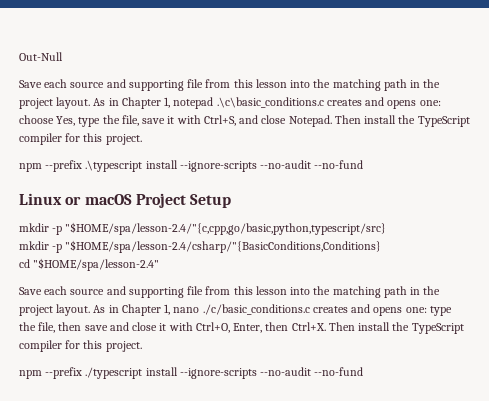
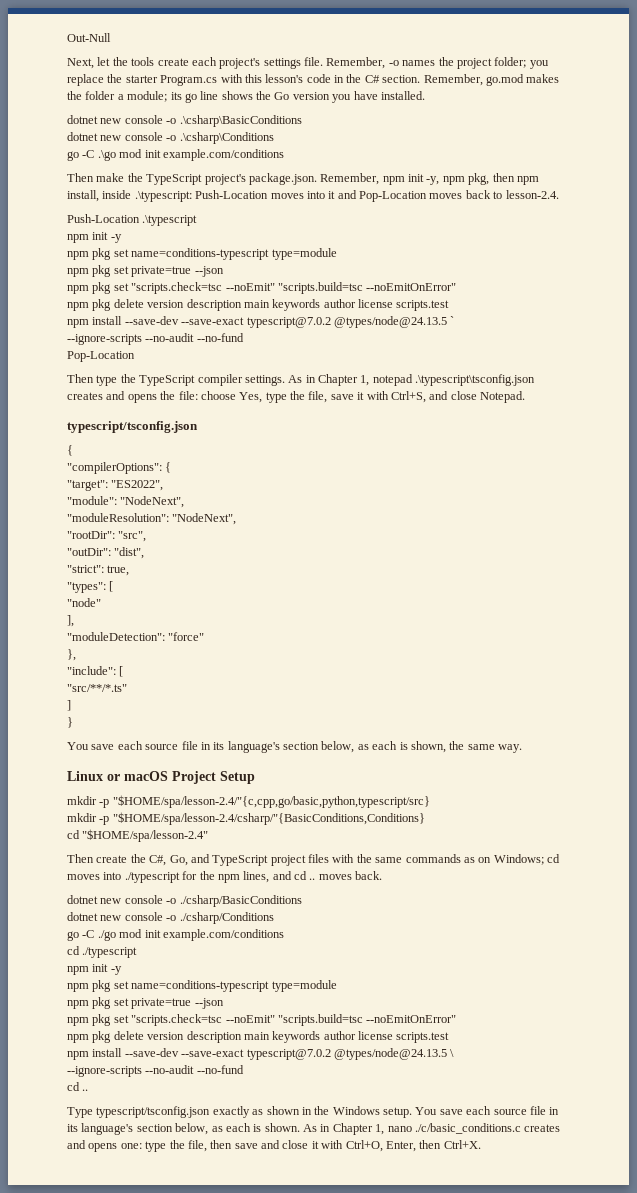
  Out-Null
- Save each source and supporting file from this lesson into the matching path in the project layout.
+ Next, let the tools create each project's settings file. Remember, -o names the project folder; you replace the starter Program.cs with this lesson's code in the C# section. Remember, go.mod makes the folder a module; its go line shows the Go version you have installed.
+ dotnet new console -o .\csharp\BasicConditions
+ dotnet new console -o .\csharp\Conditions
+ go -C .\go mod init example.com/conditions
+ Then make the TypeScript project's package.json. Remember, npm init -y, npm pkg, then npm install, inside .\typescript: Push-Location moves into it and Pop-Location moves back to lesson-2.4.
+ Push-Location .\typescript
+ npm init -y
+ npm pkg set name=conditions-typescript type=module
+ npm pkg set private=true --json
+ npm pkg set "scripts.check=tsc --noEmit" "scripts.build=tsc --noEmitOnError"
+ npm pkg delete version description main keywords author license scripts.test
+ npm install --save-dev --save-exact typescript@7.0.2 @types/node@24.13.5 `
+ --ignore-scripts --no-audit --no-fund
+ Pop-Location
+ Then type the TypeScript compiler settings.
- As in Chapter 1, notepad .\c\basic_conditions.c creates and opens one: choose Yes, type the file, save it with Ctrl+S, and close Notepad. Then install the TypeScript compiler for this project.
- npm --prefix .\typescript install --ignore-scripts --no-audit --no-fund
+ As in Chapter 1, notepad .\typescript\tsconfig.json creates and opens the file: choose Yes, type the file, save it with Ctrl+S, and close Notepad.
+ typescript/tsconfig.json
+ {
+ "compilerOptions": {
+ "target": "ES2022",
+ "module": "NodeNext",
+ "moduleResolution": "NodeNext",
+ "rootDir": "src",
+ "outDir": "dist",
+ "strict": true,
+ "types": [
+ "node"
+ ],
+ "moduleDetection": "force"
+ },
+ "include": [
+ "src/**/*.ts"
+ ]
+ }
+ You save each source file in its language's section below, as each is shown, the same way.
  cd "$HOME/spa/lesson-2.4"
- Save each source and supporting file from this lesson into the matching path in the project layout.
+ Then create the C#, Go, and TypeScript project files with the same commands as on Windows; cd moves into ./typescript for the npm lines, and cd .. moves back.
+ dotnet new console -o ./csharp/BasicConditions
+ dotnet new console -o ./csharp/Conditions
+ go -C ./go mod init example.com/conditions
+ cd ./typescript
+ npm init -y
+ npm pkg set name=conditions-typescript type=module
+ npm pkg set private=true --json
+ npm pkg set "scripts.check=tsc --noEmit" "scripts.build=tsc --noEmitOnError"
+ npm pkg delete version description main keywords author license scripts.test
+ npm install --save-dev --save-exact typescript@7.0.2 @types/node@24.13.5 \
+ --ignore-scripts --no-audit --no-fund
+ cd ..
+ Type typescript/tsconfig.json exactly as shown in the Windows setup. You save each source file in its language's section below, as each is shown.
- As in Chapter 1, nano ./c/basic_conditions.c creates and opens one: type the file, then save and close it with Ctrl+O, Enter, then Ctrl+X. Then install the TypeScript compiler for this project.
- npm --prefix ./typescript install --ignore-scripts --no-audit --no-fund
+ As in Chapter 1, nano ./c/basic_conditions.c creates and opens one: type the file, then save and close it with Ctrl+O, Enter, then Ctrl+X.

